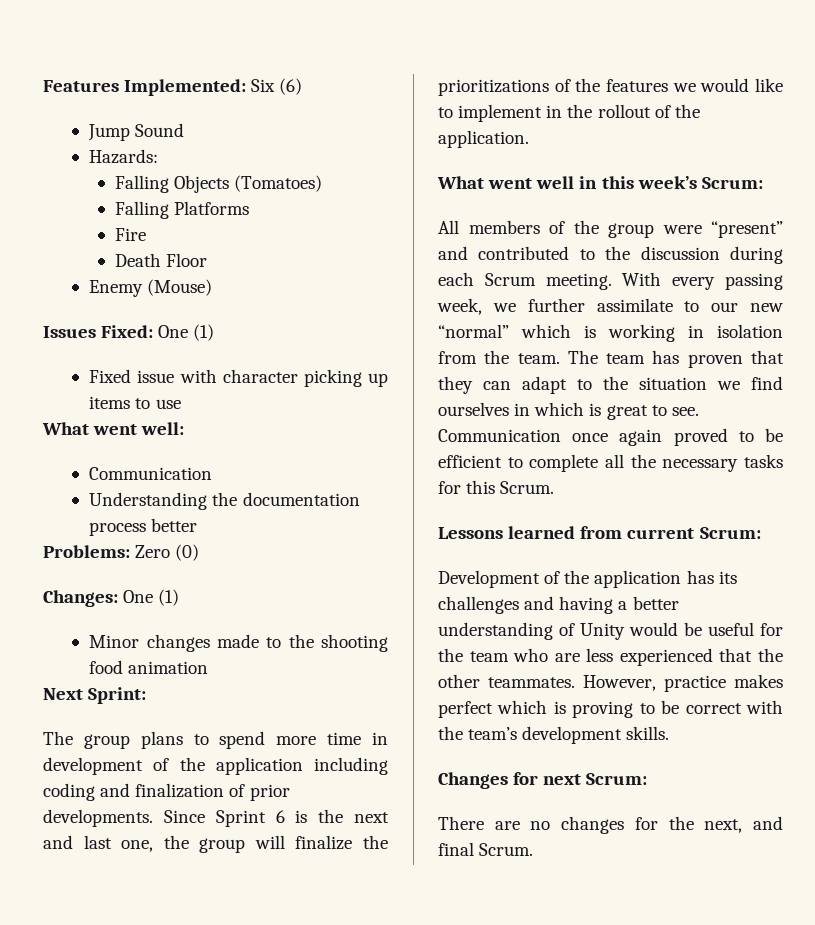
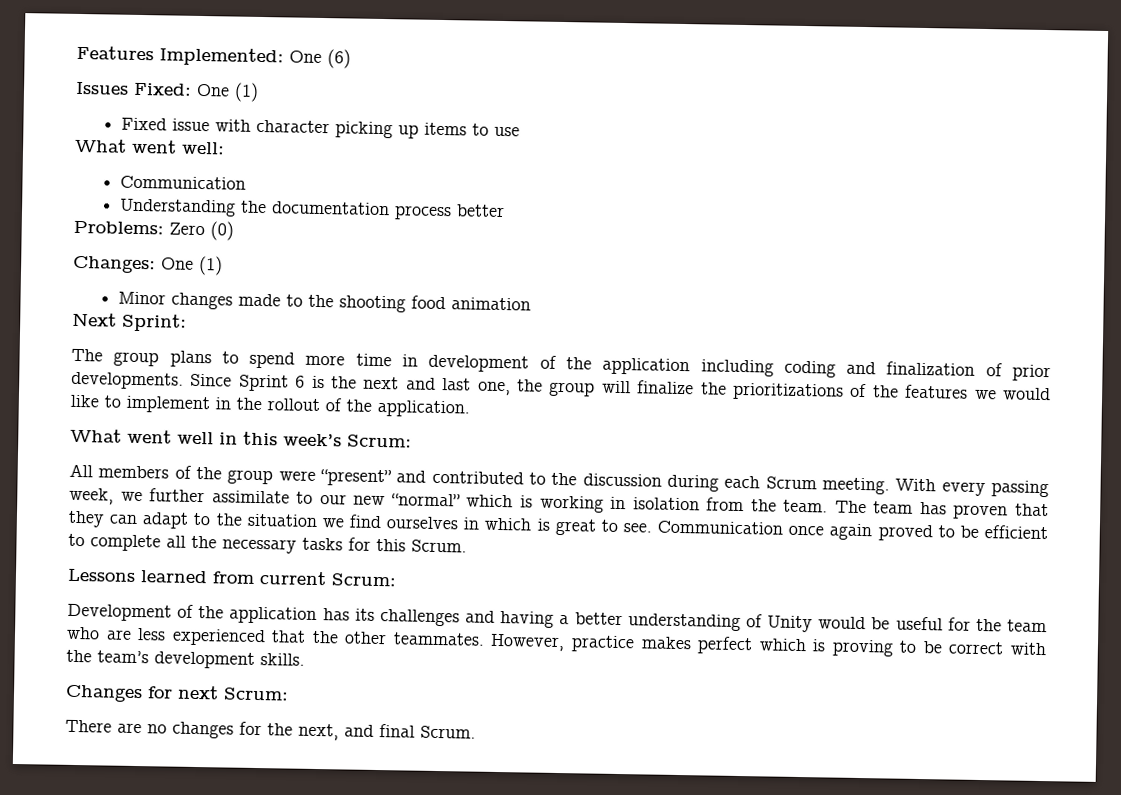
- Features Implemented: Six (6)
+ Features Implemented: One (6)
- Jump Sound
- Hazards:
- Falling Objects (Tomatoes)
- Falling Platforms
- Fire
- Death Floor
- Enemy (Mouse)

